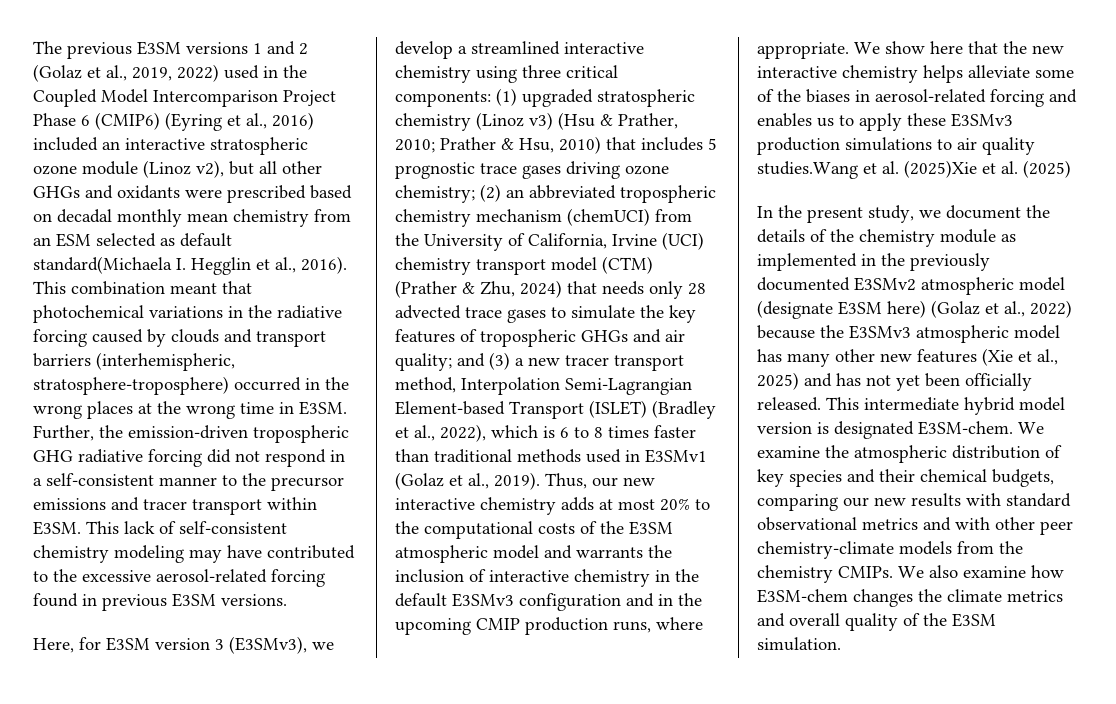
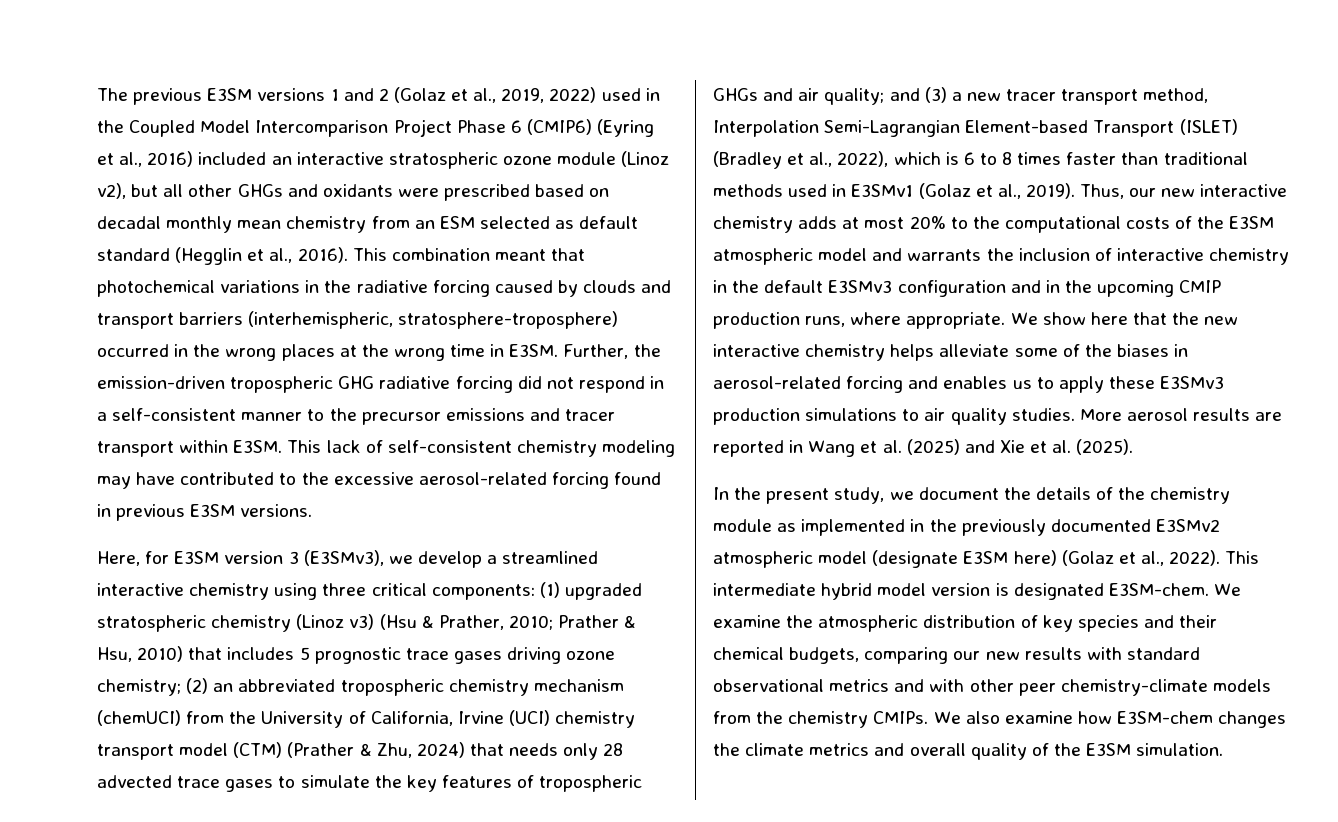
- The previous E3SM versions 1 and 2 (Golaz et al., 2019, 2022) used in the Coupled Model Intercomparison Project Phase 6 (CMIP6) (Eyring et al., 2016) included an interactive stratospheric ozone module (Linoz v2), but all other GHGs and oxidants were prescribed based on decadal monthly mean chemistry from an ESM selected as default standard(Michaela I. Hegglin et al., 2016).
+ The previous E3SM versions 1 and 2 (Golaz et al., 2019, 2022) used in the Coupled Model Intercomparison Project Phase 6 (CMIP6) (Eyring et al., 2016) included an interactive stratospheric ozone module (Linoz v2), but all other GHGs and oxidants were prescribed based on decadal monthly mean chemistry from an ESM selected as default standard (Hegglin et al., 2016).
- We show here that the new interactive chemistry helps alleviate some of the biases in aerosol-related forcing and enables us to apply these E3SMv3 production simulations to air quality studies.Wang et al. (2025)Xie et al. (2025)
+ We show here that the new interactive chemistry helps alleviate some of the biases in aerosol-related forcing and enables us to apply these E3SMv3 production simulations to air quality studies. More aerosol results are reported in Wang et al. (2025) and Xie et al. (2025).
- In the present study, we document the details of the chemistry module as implemented in the previously documented E3SMv2 atmospheric model (designate E3SM here) (Golaz et al., 2022) because the E3SMv3 atmospheric model has many other new features (Xie et al., 2025) and has not yet been officially released.
+ In the present study, we document the details of the chemistry module as implemented in the previously documented E3SMv2 atmospheric model (designate E3SM here) (Golaz et al., 2022).

